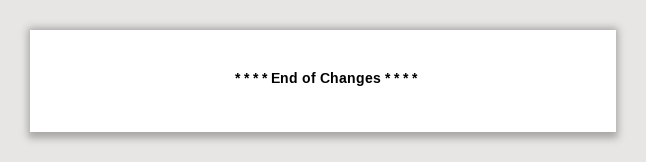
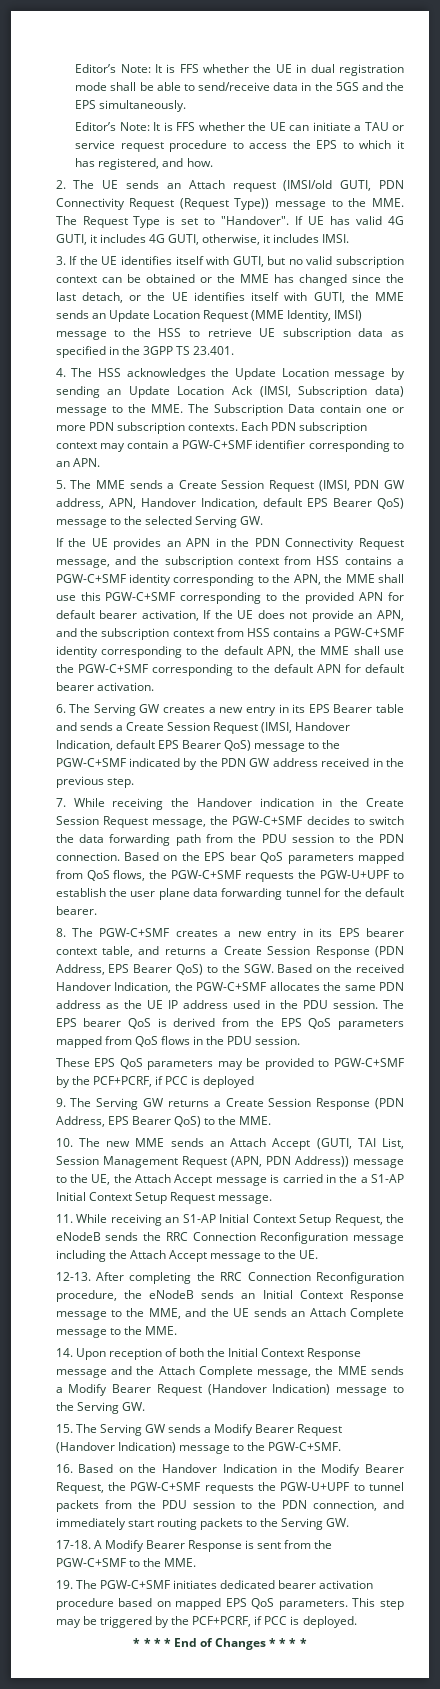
+ Editor’s Note: It is FFS whether the UE in dual registration mode shall be able to send/receive data in the 5GS and the EPS simultaneously.
+ Editor’s Note: It is FFS whether the UE can initiate a TAU or service request procedure to access the EPS to which it has registered, and how.
+ 2. The UE sends an Attach request (IMSI/old GUTI, PDN Connectivity Request (Request Type)) message to the MME. The Request Type is set to "Handover". If UE has valid 4G GUTI, it includes 4G GUTI, otherwise, it includes IMSI.
+ 3. If the UE identifies itself with GUTI, but no valid subscription context can be obtained or the MME has changed since the last detach, or the UE identifies itself with GUTI, the MME sends an Update Location Request (MME Identity, IMSI) message to the HSS to retrieve UE subscription data as specified in the 3GPP TS 23.401.
+ 4. The HSS acknowledges the Update Location message by sending an Update Location Ack (IMSI, Subscription data) message to the MME. The Subscription Data contain one or more PDN subscription contexts. Each PDN subscription context may contain a PGW-C+SMF identifier corresponding to an APN.
+ 5. The MME sends a Create Session Request (IMSI, PDN GW address, APN, Handover Indication, default EPS Bearer QoS) message to the selected Serving GW.
+ If the UE provides an APN in the PDN Connectivity Request message, and the subscription context from HSS contains a PGW-C+SMF identity corresponding to the APN, the MME shall use this PGW-C+SMF corresponding to the provided APN for default bearer activation, If the UE does not provide an APN, and the subscription context from HSS contains a PGW-C+SMF identity corresponding to the default APN, the MME shall use the PGW-C+SMF corresponding to the default APN for default bearer activation.
+ 6. The Serving GW creates a new entry in its EPS Bearer table and sends a Create Session Request (IMSI, Handover Indication, default EPS Bearer QoS) message to the PGW-C+SMF indicated by the PDN GW address received in the previous step.
+ 7. While receiving the Handover indication in the Create Session Request message, the PGW-C+SMF decides to switch the data forwarding path from the PDU session to the PDN connection. Based on the EPS bear QoS parameters mapped from QoS flows, the PGW-C+SMF requests the PGW-U+UPF to establish the user plane data forwarding tunnel for the default bearer.
+ 8. The PGW-C+SMF creates a new entry in its EPS bearer context table, and returns a Create Session Response (PDN Address, EPS Bearer QoS) to the SGW. Based on the received Handover Indication, the PGW-C+SMF allocates the same PDN address as the UE IP address used in the PDU session. The EPS bearer QoS is derived from the EPS QoS parameters mapped from QoS flows in the PDU session.
+ These EPS QoS parameters may be provided to PGW-C+SMF by the PCF+PCRF, if PCC is deployed
+ 9. The Serving GW returns a Create Session Response (PDN Address, EPS Bearer QoS) to the MME.
+ 10. The new MME sends an Attach Accept (GUTI, TAI List, Session Management Request (APN, PDN Address)) message to the UE, the Attach Accept message is carried in the a S1-AP Initial Context Setup Request message.
+ 11. While receiving an S1-AP Initial Context Setup Request, the eNodeB sends the RRC Connection Reconfiguration message including the Attach Accept message to the UE.
+ 12-13. After completing the RRC Connection Reconfiguration procedure, the eNodeB sends an Initial Context Response message to the MME, and the UE sends an Attach Complete message to the MME.
+ 14. Upon reception of both the Initial Context Response message and the Attach Complete message, the MME sends a Modify Bearer Request (Handover Indication) message to the Serving GW.
+ 15. The Serving GW sends a Modify Bearer Request (Handover Indication) message to the PGW-C+SMF.
+ 16. Based on the Handover Indication in the Modify Bearer Request, the PGW-C+SMF requests the PGW-U+UPF to tunnel packets from the PDU session to the PDN connection, and immediately start routing packets to the Serving GW.
+ 17-18. A Modify Bearer Response is sent from the PGW-C+SMF to the MME.
+ 19. The PGW-C+SMF initiates dedicated bearer activation procedure based on mapped EPS QoS parameters. This step may be triggered by the PCF+PCRF, if PCC is deployed.

